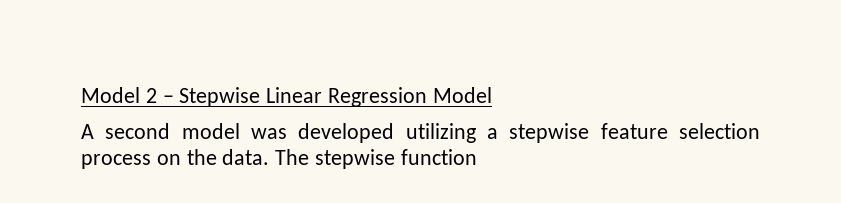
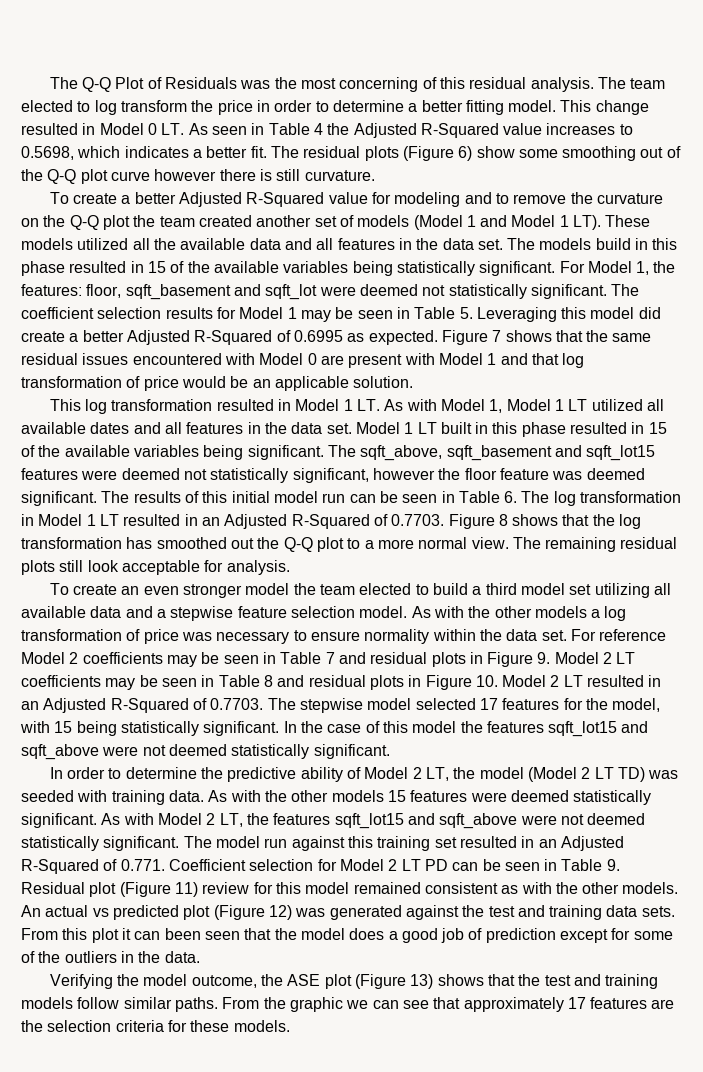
- Model 2 – Stepwise Linear Regression Model
- A second model was developed utilizing a stepwise feature selection process on the data. The stepwise function
+ The Q-Q Plot of Residuals was the most concerning of this residual analysis. The team elected to log transform the price in order to determine a better fitting model. This change resulted in Model 0 LT. As seen in Table 4 the Adjusted R-Squared value increases to 0.5698, which indicates a better fit. The residual plots (Figure 6) show some smoothing out of the Q-Q plot curve however there is still curvature.
+ To create a better Adjusted R-Squared value for modeling and to remove the curvature on the Q-Q plot the team created another set of models (Model 1 and Model 1 LT). These models utilized all the available data and all features in the data set. The models build in this phase resulted in 15 of the available variables being statistically significant. For Model 1, the features: floor, sqft_basement and sqft_lot were deemed not statistically significant. The coefficient selection results for Model 1 may be seen in Table 5. Leveraging this model did create a better Adjusted R-Squared of 0.6995 as expected. Figure 7 shows that the same residual issues encountered with Model 0 are present with Model 1 and that log transformation of price would be an applicable solution.
+ This log transformation resulted in Model 1 LT. As with Model 1, Model 1 LT utilized all available dates and all features in the data set. Model 1 LT built in this phase resulted in 15 of the available variables being significant. The sqft_above, sqft_basement and sqft_lot15 features were deemed not statistically significant, however the floor feature was deemed significant. The results of this initial model run can be seen in Table 6. The log transformation in Model 1 LT resulted in an Adjusted R-Squared of 0.7703. Figure 8 shows that the log transformation has smoothed out the Q-Q plot to a more normal view. The remaining residual plots still look acceptable for analysis.
+ To create an even stronger model the team elected to build a third model set utilizing all available data and a stepwise feature selection model. As with the other models a log transformation of price was necessary to ensure normality within the data set. For reference Model 2 coefficients may be seen in Table 7 and residual plots in Figure 9. Model 2 LT coefficients may be seen in Table 8 and residual plots in Figure 10. Model 2 LT resulted in an Adjusted R-Squared of 0.7703. The stepwise model selected 17 features for the model, with 15 being statistically significant. In the case of this model the features sqft_lot15 and sqft_above were not deemed statistically significant.
+ In order to determine the predictive ability of Model 2 LT, the model (Model 2 LT TD) was seeded with training data. As with the other models 15 features were deemed statistically significant. As with Model 2 LT, the features sqft_lot15 and sqft_above were not deemed statistically significant. The model run against this training set resulted in an Adjusted R-Squared of 0.771. Coefficient selection for Model 2 LT PD can be seen in Table 9. Residual plot (Figure 11) review for this model remained consistent as with the other models. An actual vs predicted plot (Figure 12) was generated against the test and training data sets. From this plot it can been seen that the model does a good job of prediction except for some of the outliers in the data.
+ Verifying the model outcome, the ASE plot (Figure 13) shows that the test and training models follow similar paths. From the graphic we can see that approximately 17 features are the selection criteria for these models.

